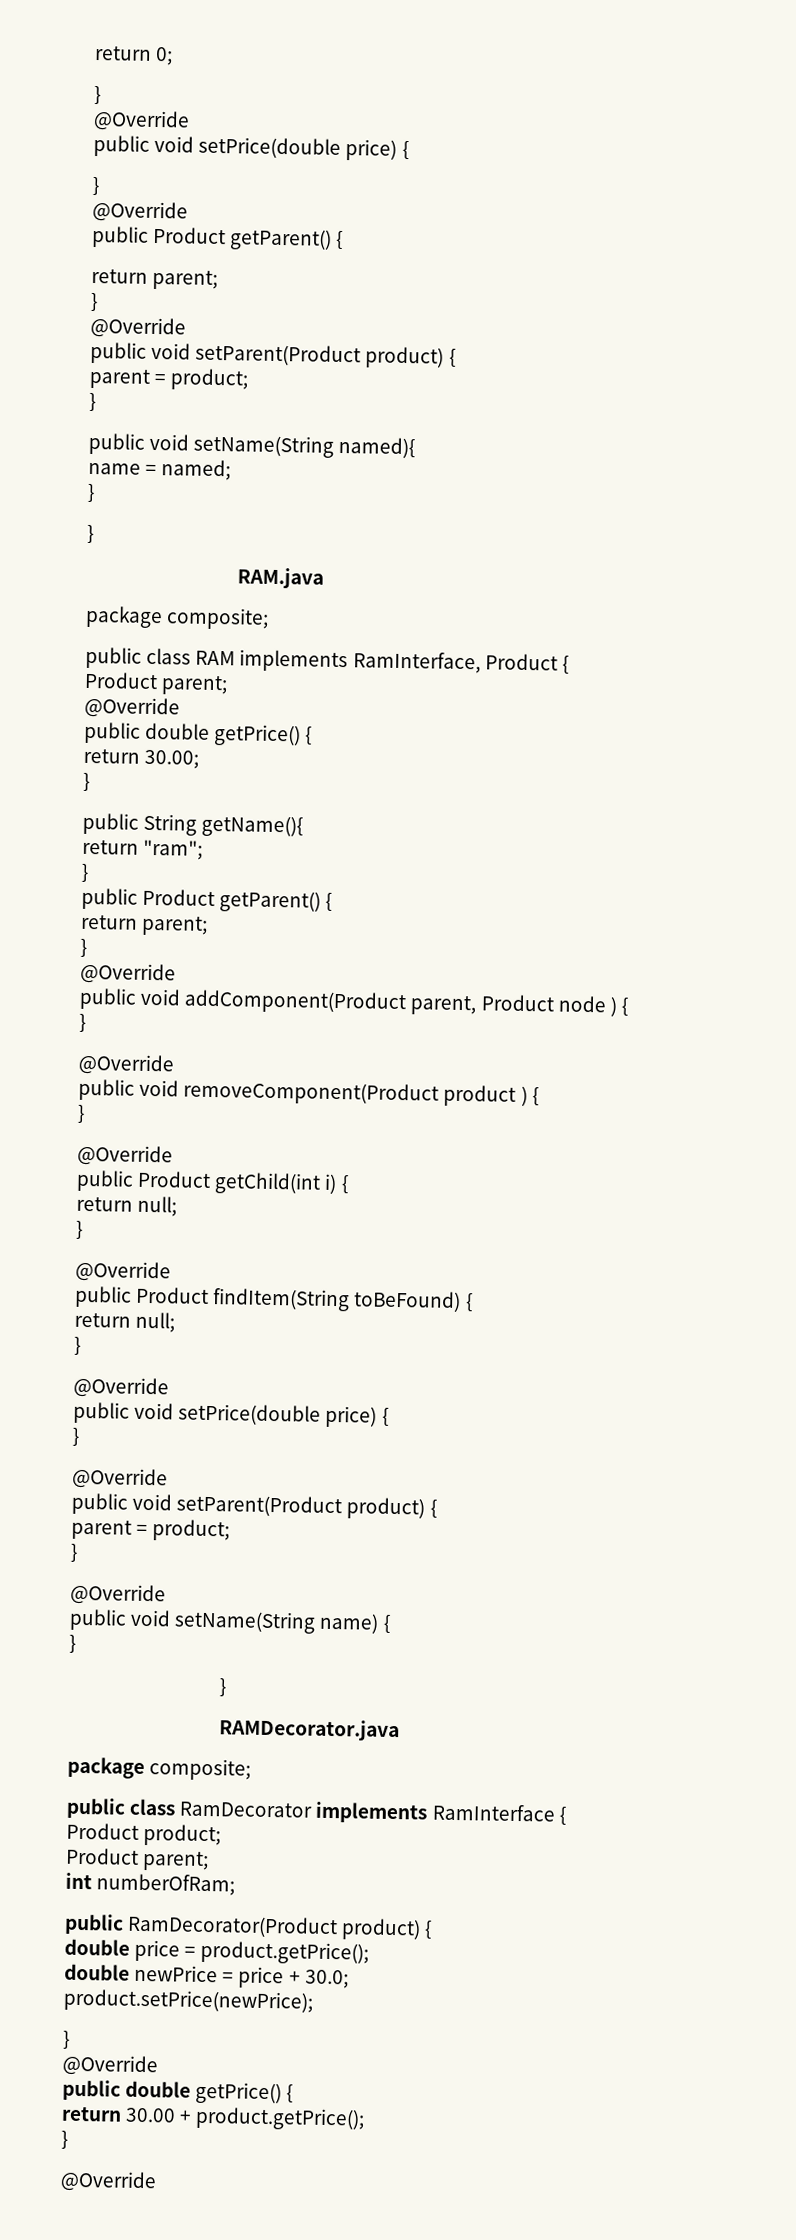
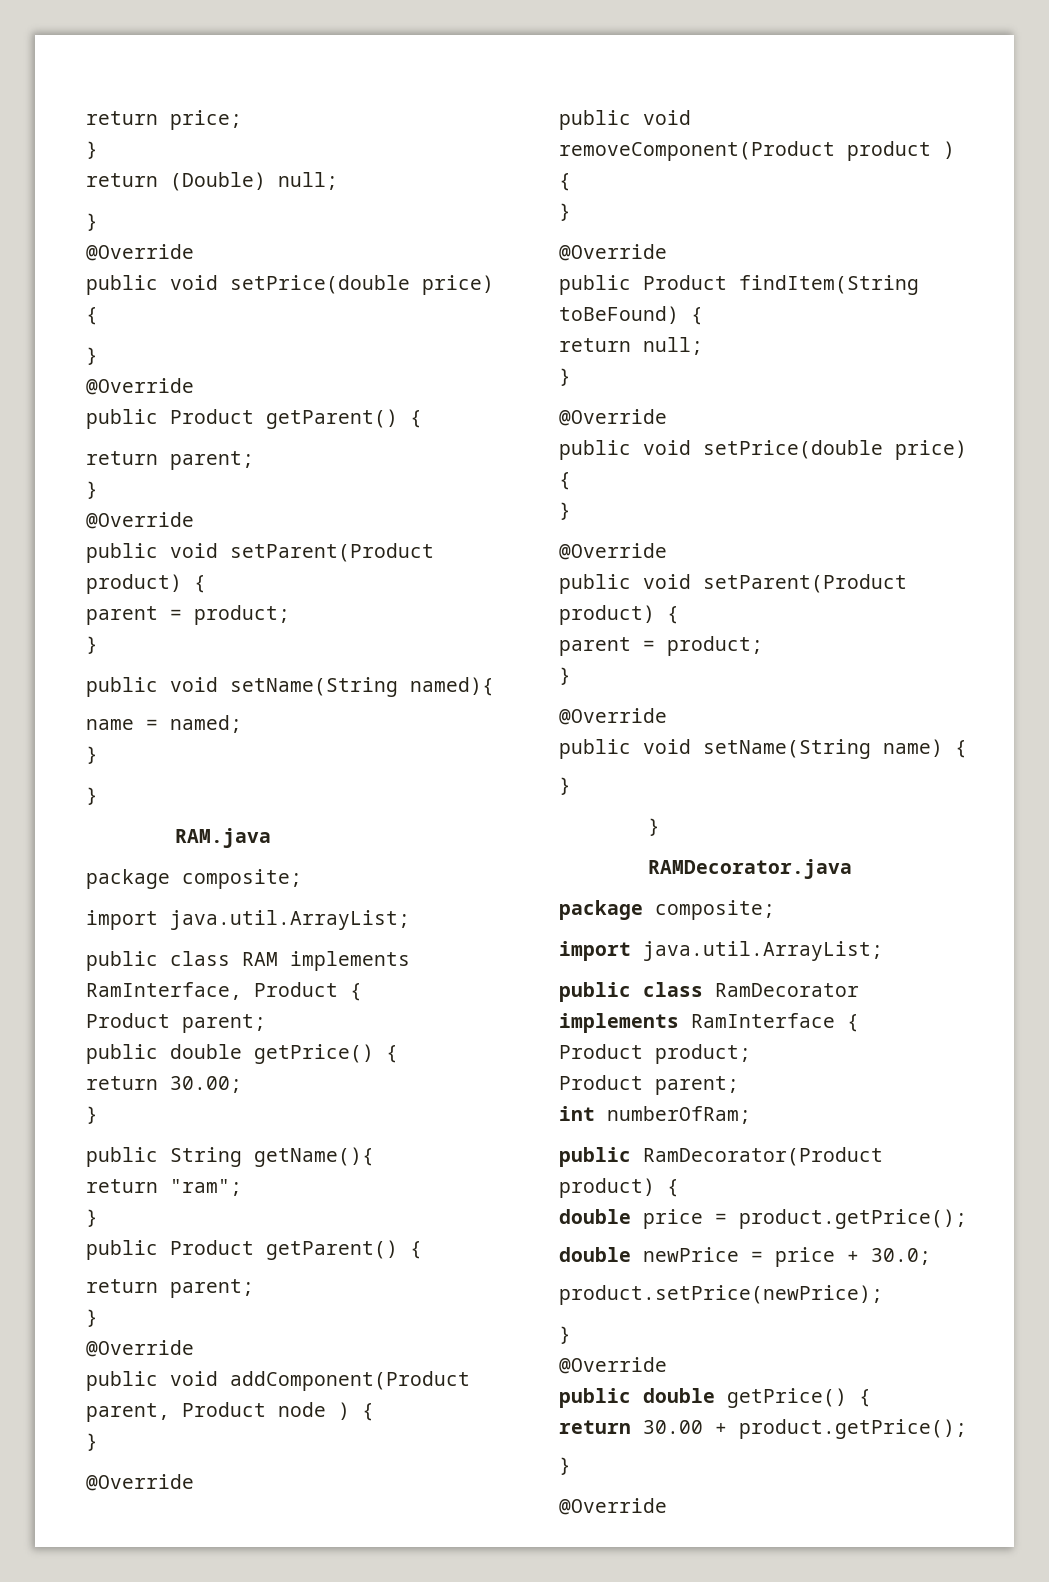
- return 0;
+ return price;
+ }
+ return (Double) null;
  RAM.java
  package composite;
+ import java.util.ArrayList;
  public class RAM implements RamInterface, Product {
  Product parent;
- @Override
- public Product getChild(int i) {
- return null;
- }
- @Override
  RAMDecorator.java
  package composite;
+ import java.util.ArrayList;

